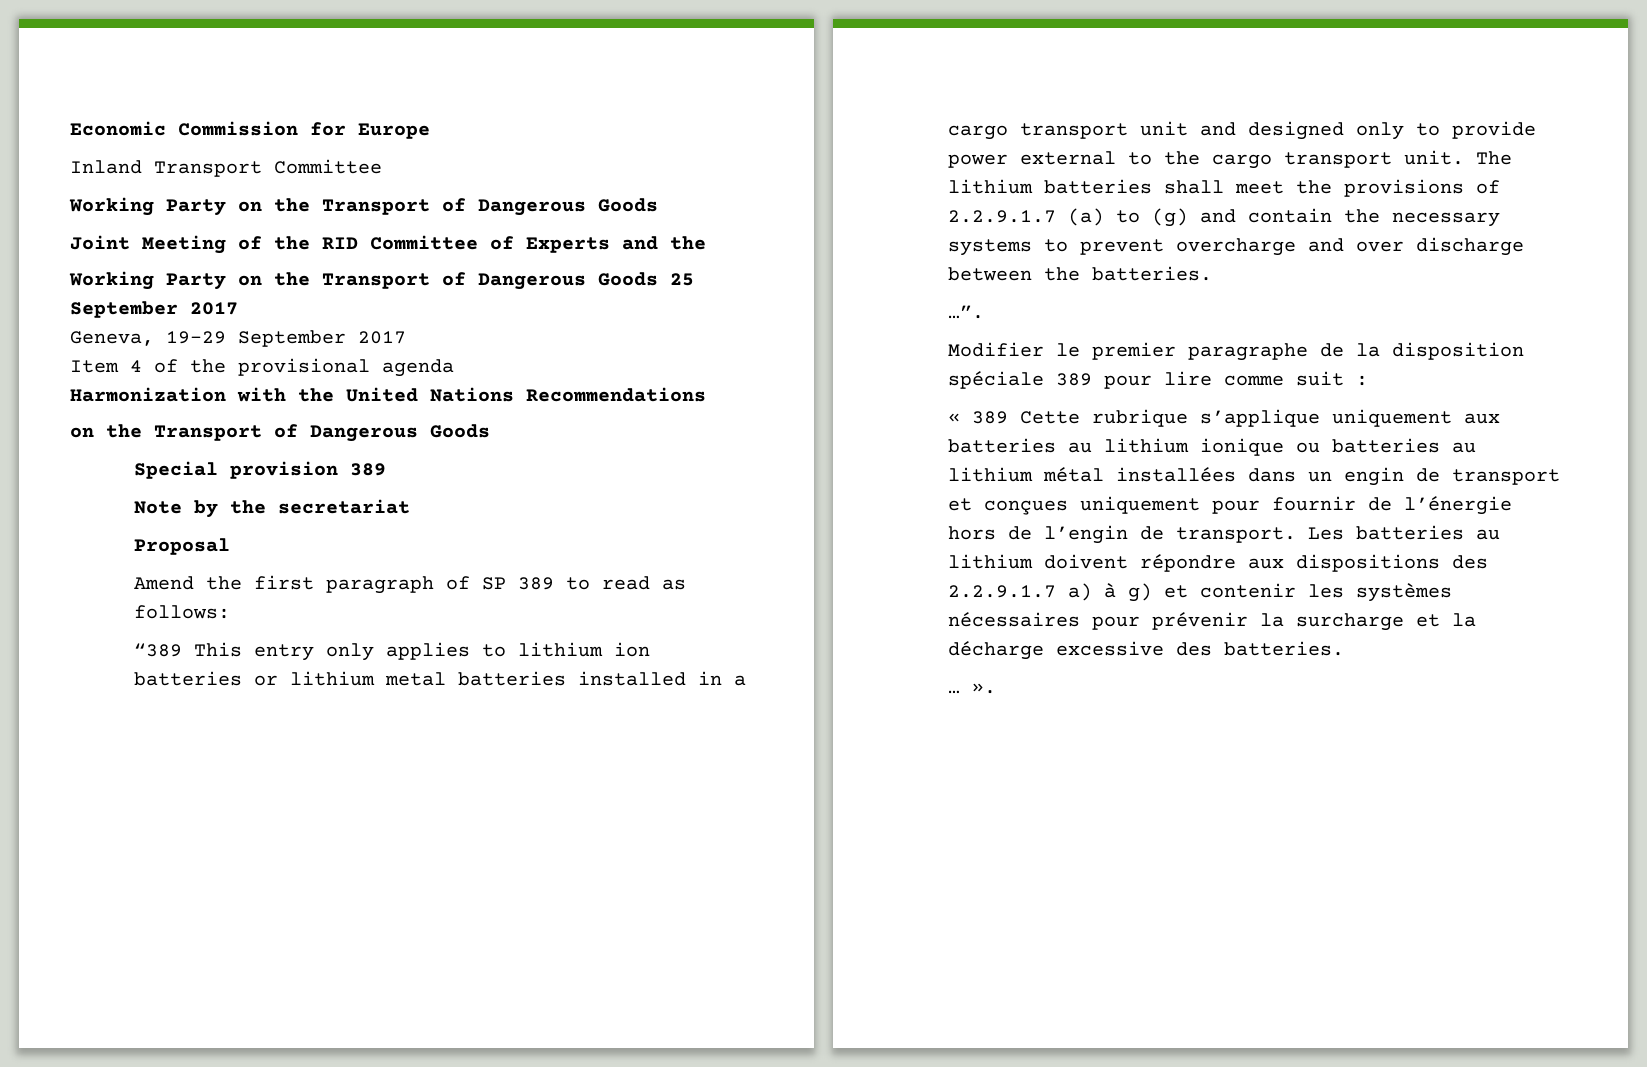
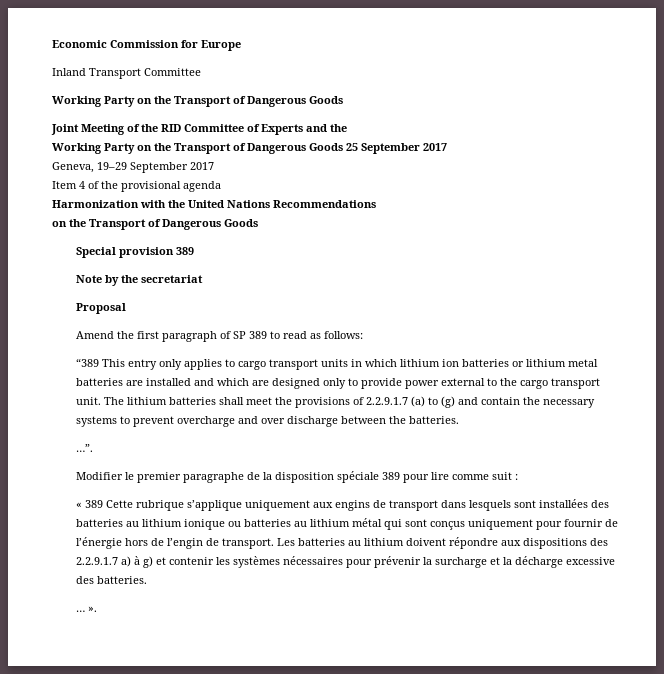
- “389 This entry only applies to lithium ion batteries or lithium metal batteries installed in a cargo transport unit and designed only to provide power external to the cargo transport unit.
+ “389 This entry only applies to cargo transport units in which lithium ion batteries or lithium metal batteries are installed and which are designed only to provide power external to the cargo transport unit.
- « 389 Cette rubrique s’applique uniquement aux batteries au lithium ionique ou batteries au lithium métal installées dans un engin de transport et conçues uniquement pour fournir de l’énergie hors de l’engin de transport.
+ « 389 Cette rubrique s’applique uniquement aux engins de transport dans lesquels sont installées des batteries au lithium ionique ou batteries au lithium métal qui sont conçus uniquement pour fournir de l’énergie hors de l’engin de transport.

